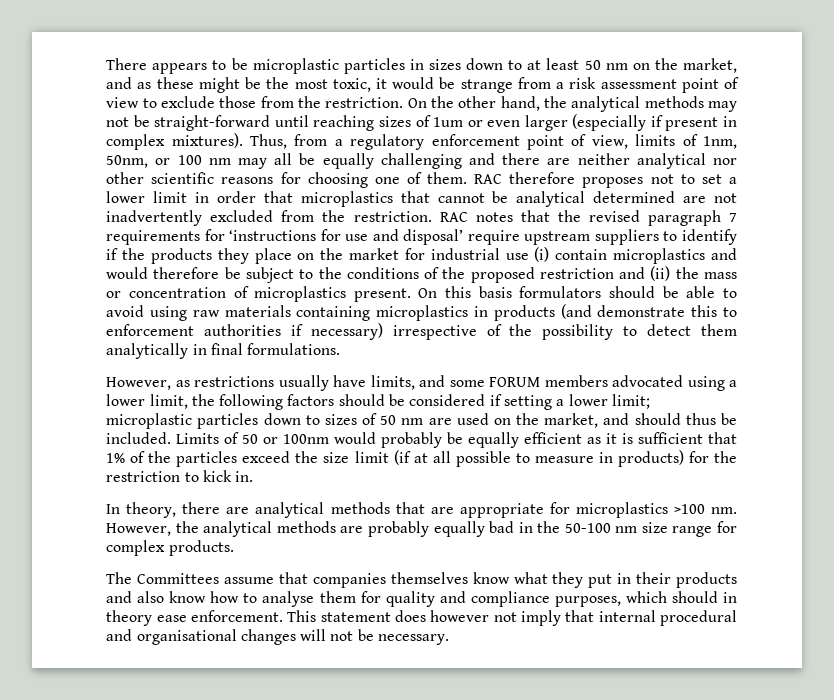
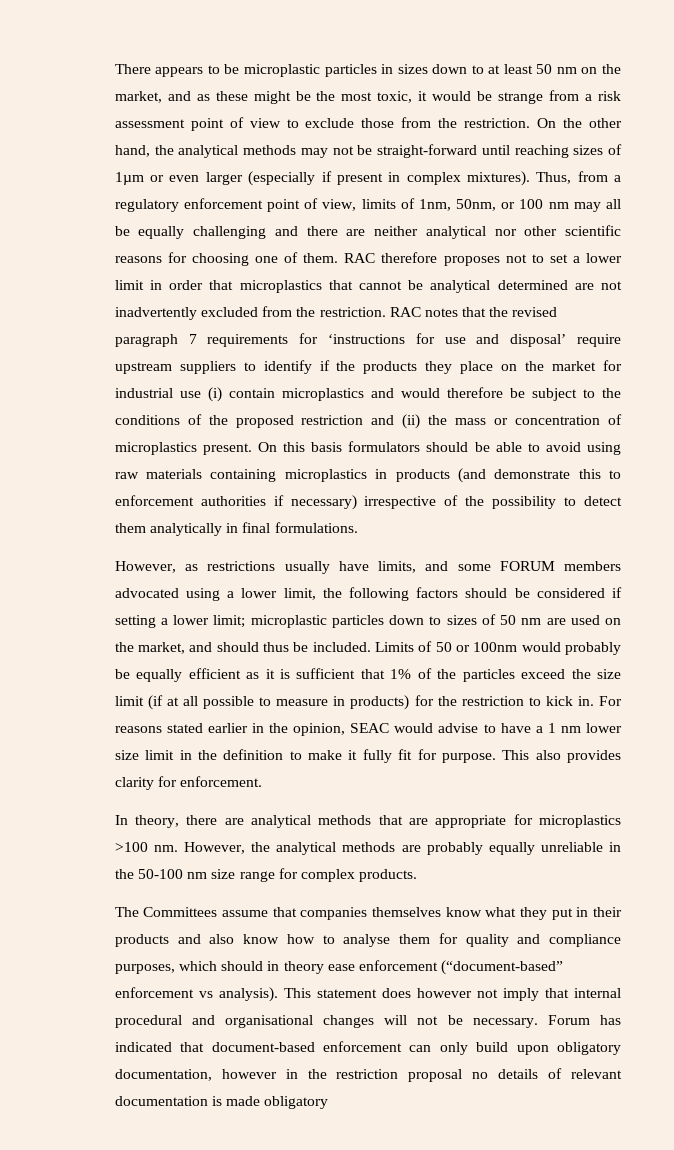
- On the other hand, the analytical methods may not be straight-forward until reaching sizes of 1um or even larger (especially if present in complex mixtures).
+ On the other hand, the analytical methods may not be straight-forward until reaching sizes of 1µm or even larger (especially if present in complex mixtures).
+ For reasons stated earlier in the opinion, SEAC would advise to have a 1 nm lower size limit in the definition to make it fully fit for purpose. This also provides clarity for enforcement.
- However, the analytical methods are probably equally bad in the 50-100 nm size range for complex products.
+ However, the analytical methods are probably equally unreliable in the 50-100 nm size range for complex products.
- The Committees assume that companies themselves know what they put in their products and also know how to analyse them for quality and compliance purposes, which should in theory ease enforcement.
+ The Committees assume that companies themselves know what they put in their products and also know how to analyse them for quality and compliance purposes, which should in theory ease enforcement (“document-based” enforcement vs analysis).
+ Forum has indicated that document-based enforcement can only build upon obligatory documentation, however in the restriction proposal no details of relevant documentation is made obligatory

